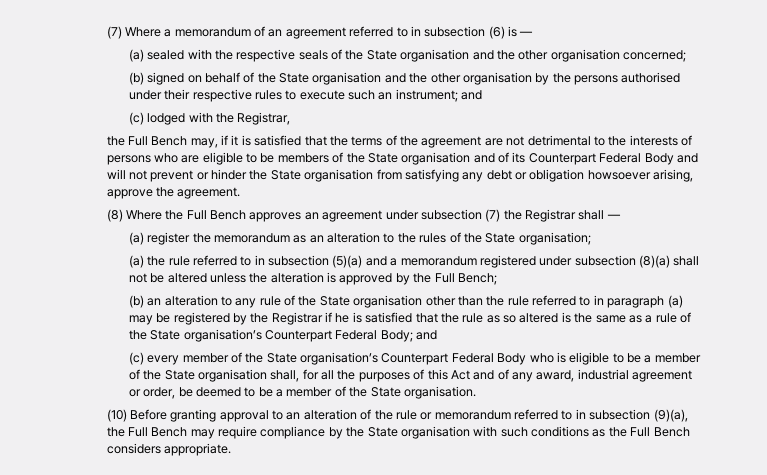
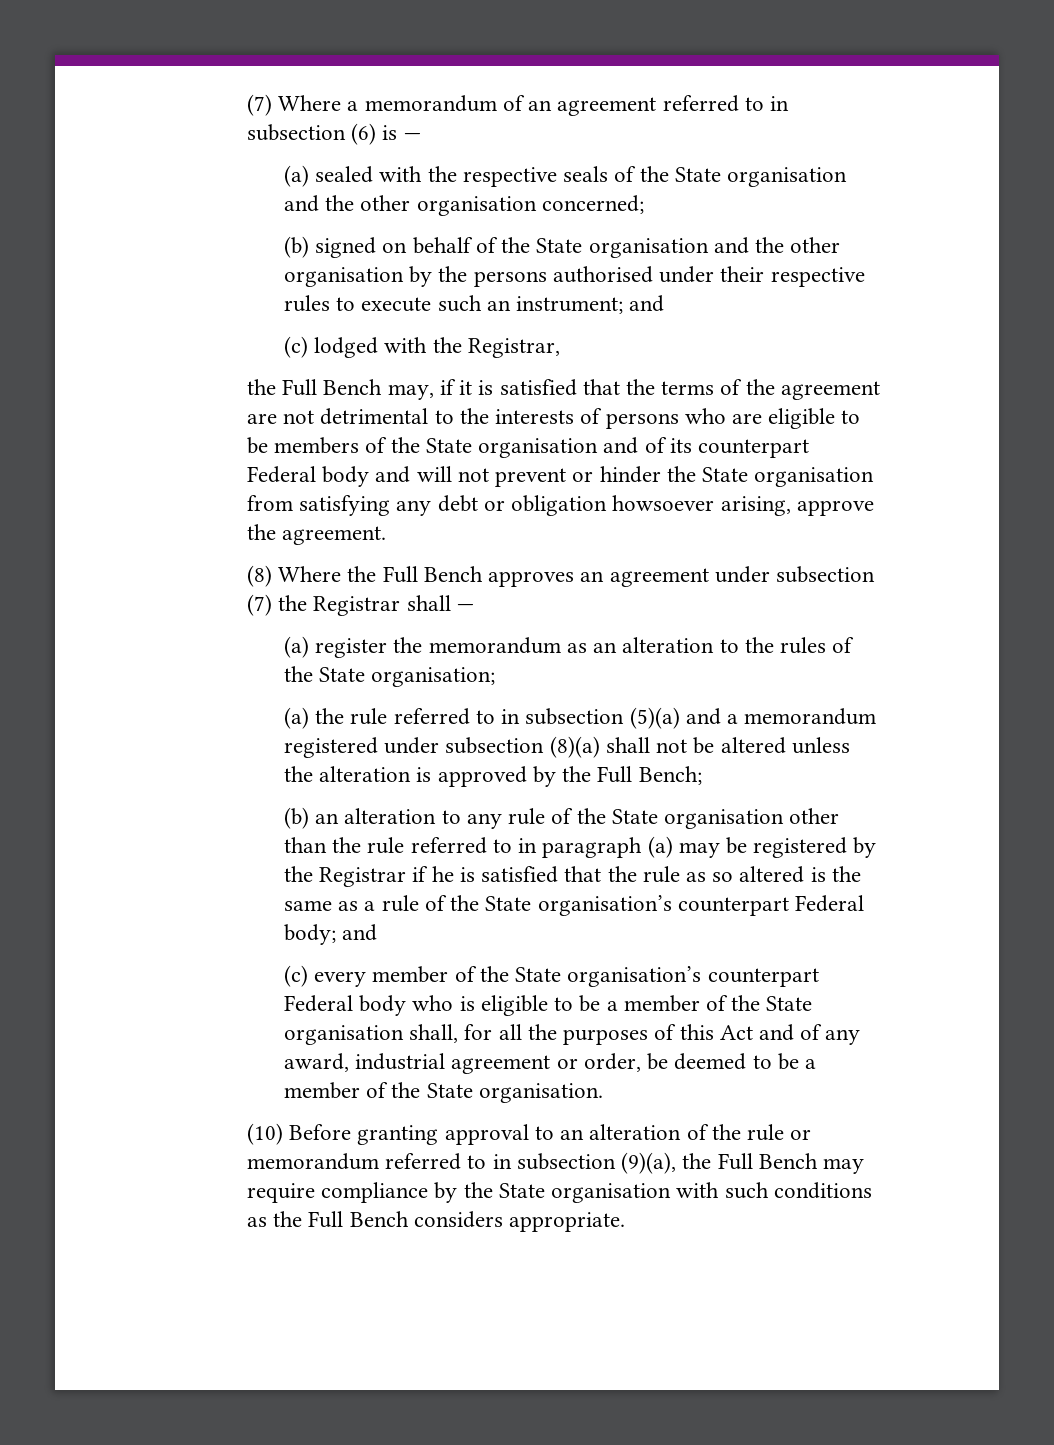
- the Full Bench may, if it is satisfied that the terms of the agreement are not detrimental to the interests of persons who are eligible to be members of the State organisation and of its Counterpart Federal Body and will not prevent or hinder the State organisation from satisfying any debt or obligation howsoever arising, approve the agreement.
+ the Full Bench may, if it is satisfied that the terms of the agreement are not detrimental to the interests of persons who are eligible to be members of the State organisation and of its counterpart Federal body and will not prevent or hinder the State organisation from satisfying any debt or obligation howsoever arising, approve the agreement.
- (b) an alteration to any rule of the State organisation other than the rule referred to in paragraph (a) may be registered by the Registrar if he is satisfied that the rule as so altered is the same as a rule of the State organisation’s Counterpart Federal Body; and
+ (b) an alteration to any rule of the State organisation other than the rule referred to in paragraph (a) may be registered by the Registrar if he is satisfied that the rule as so altered is the same as a rule of the State organisation’s counterpart Federal body; and
- (c) every member of the State organisation’s Counterpart Federal Body who is eligible to be a member of the State organisation shall, for all the purposes of this Act and of any award, industrial agreement or order, be deemed to be a member of the State organisation.
+ (c) every member of the State organisation’s counterpart Federal body who is eligible to be a member of the State organisation shall, for all the purposes of this Act and of any award, industrial agreement or order, be deemed to be a member of the State organisation.

